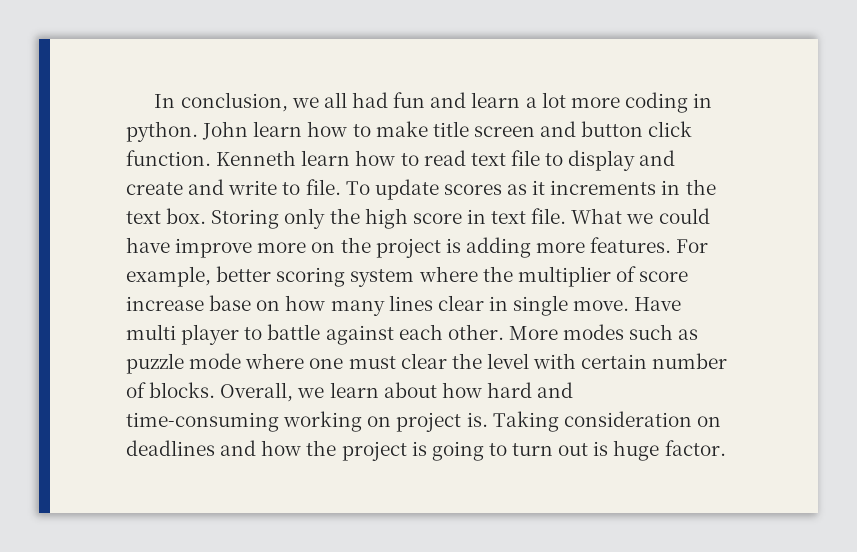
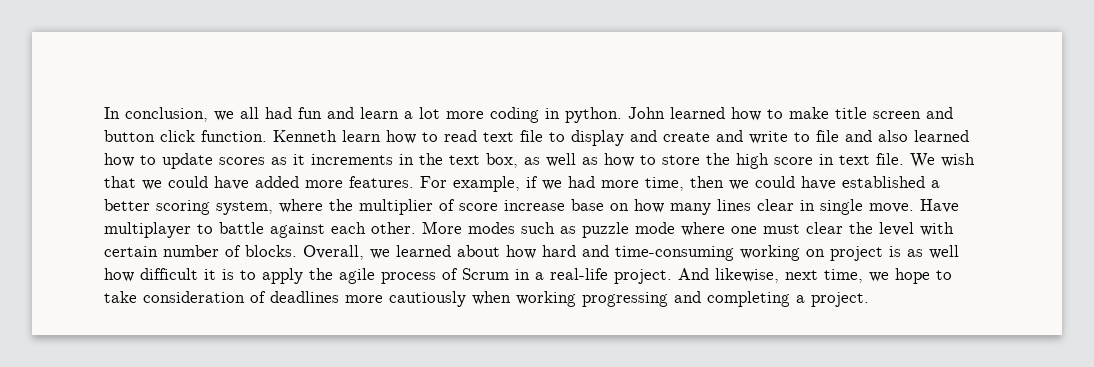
- John learn how to make title screen and button click function.
+ John learned how to make title screen and button click function.
- Kenneth learn how to read text file to display and create and write to file. To update scores as it increments in the text box. Storing only the high score in text file.
+ Kenneth learn how to read text file to display and create and write to file and also learned how to update scores as it increments in the text box, as well as how to store the high score in text file.
- What we could have improve more on the project is adding more features. For example, better scoring system where the multiplier of score increase base on how many lines clear in single move.
+ We wish that we could have added more features. For example, if we had more time, then we could have established a better scoring system, where the multiplier of score increase base on how many lines clear in single move.
- Have multi player to battle against each other.
+ Have multiplayer to battle against each other.
- Overall, we learn about how hard and time-consuming working on project is. Taking consideration on deadlines and how the project is going to turn out is huge factor.
+ Overall, we learned about how hard and time-consuming working on project is as well how difficult it is to apply the agile process of Scrum in a real-life project. And likewise, next time, we hope to take consideration of deadlines more cautiously when working progressing and completing a project.

